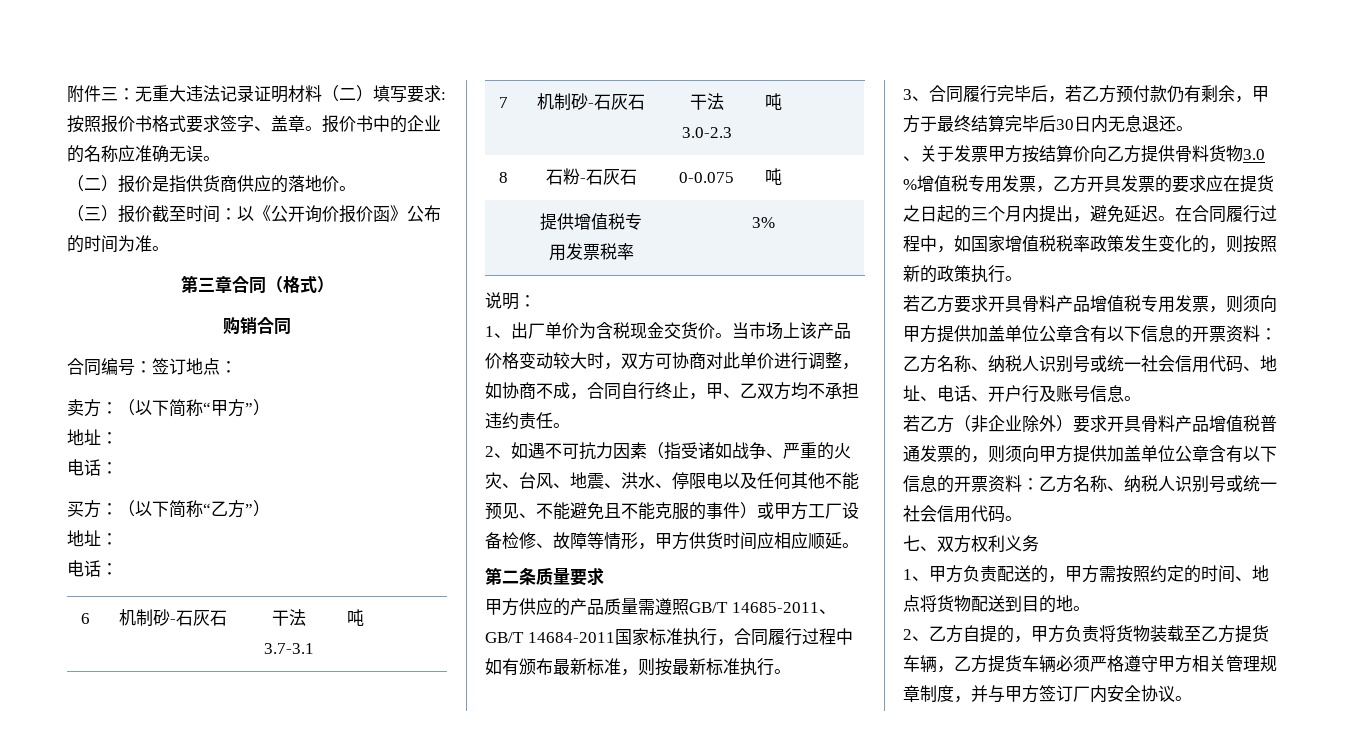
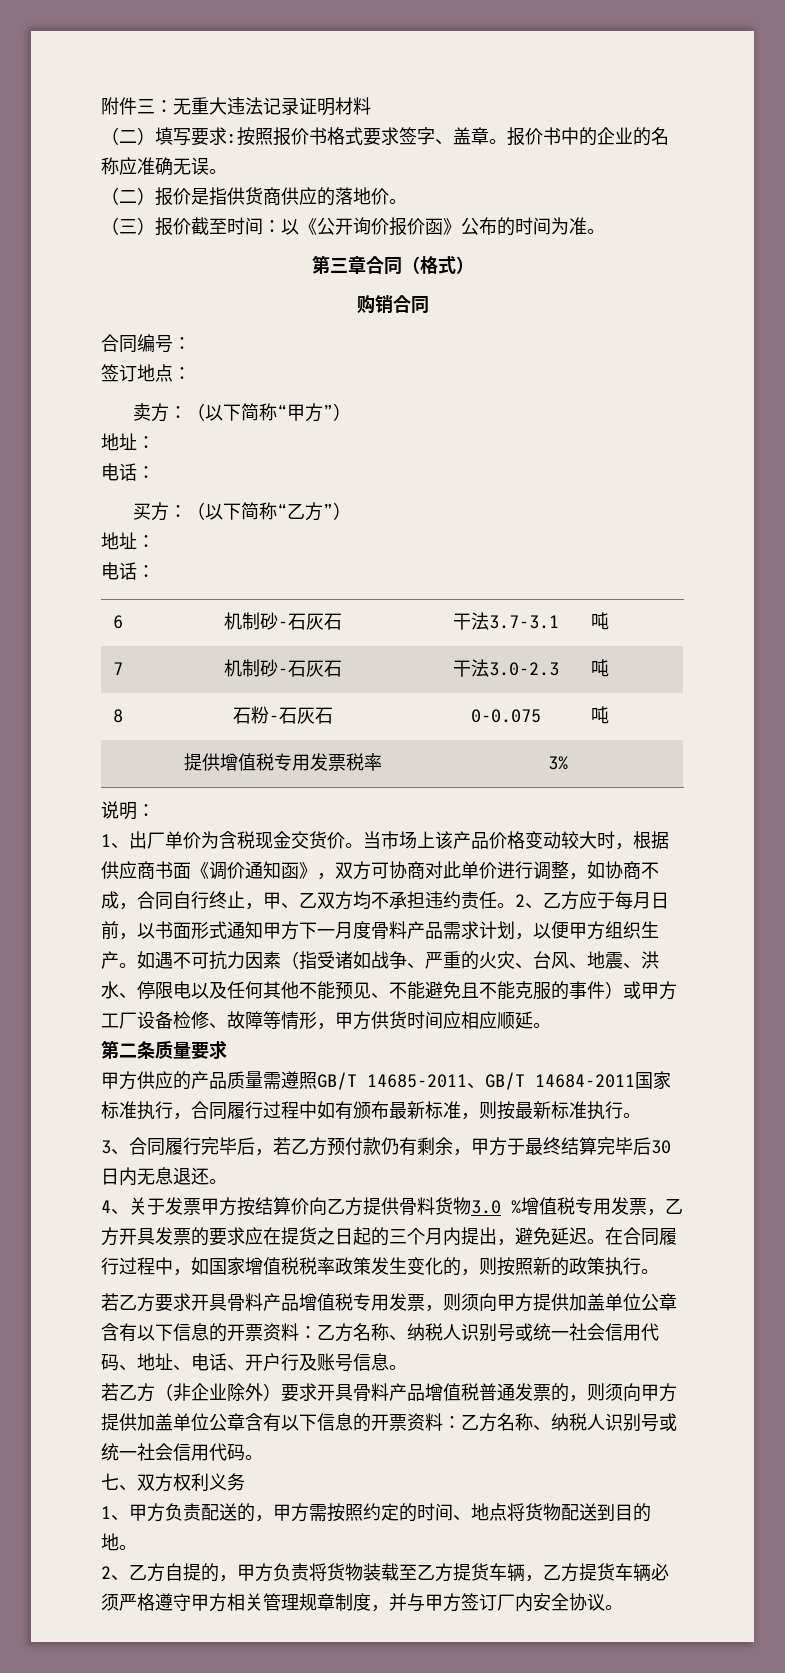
- 附件三：无重大违法记录证明材料（二）填写要求:按照报价书格式要求签字、盖章。
+ 附件三：无重大违法记录证明材料
+ （二）填写要求:按照报价书格式要求签字、盖章。
- 合同编号：签订地点：
+ 合同编号：
+ 签订地点：
- 当市场上该产品价格变动较大时，双方可协商对此单价进行调整，如协商不成，合同自行终止，甲、乙双方均不承担违约责任。
- 2、如遇不可抗力因素（指受诸如战争、严重的火灾、台风、地震、洪水、停限电以及任何其他不能预见、不能避免且不能克服的事件）或甲方工厂设备检修、故障等情形，甲方供货时间应相应顺延。
+ 当市场上该产品价格变动较大时，根据供应商书面《调价通知函》，双方可协商对此单价进行调整，如协商不成，合同自行终止，甲、乙双方均不承担违约责任。2、乙方应于每月日前，以书面形式通知甲方下一月度骨料产品需求计划，以便甲方组织生产。如遇不可抗力因素（指受诸如战争、严重的火灾、台风、地震、洪水、停限电以及任何其他不能预见、不能避免且不能克服的事件）或甲方工厂设备检修、故障等情形，甲方供货时间应相应顺延。
- 、关于发票甲方按结算价向乙方提供骨料货物3.0 %增值税专用发票，乙方开具发票的要求应在提货之日起的三个月内提出，避免延迟。
+ 4、关于发票甲方按结算价向乙方提供骨料货物3.0 %增值税专用发票，乙方开具发票的要求应在提货之日起的三个月内提出，避免延迟。

